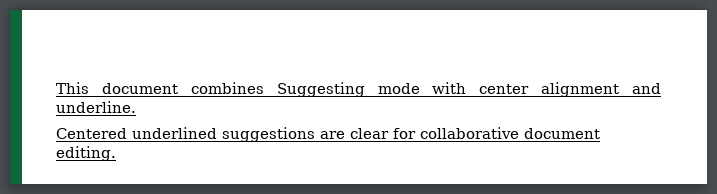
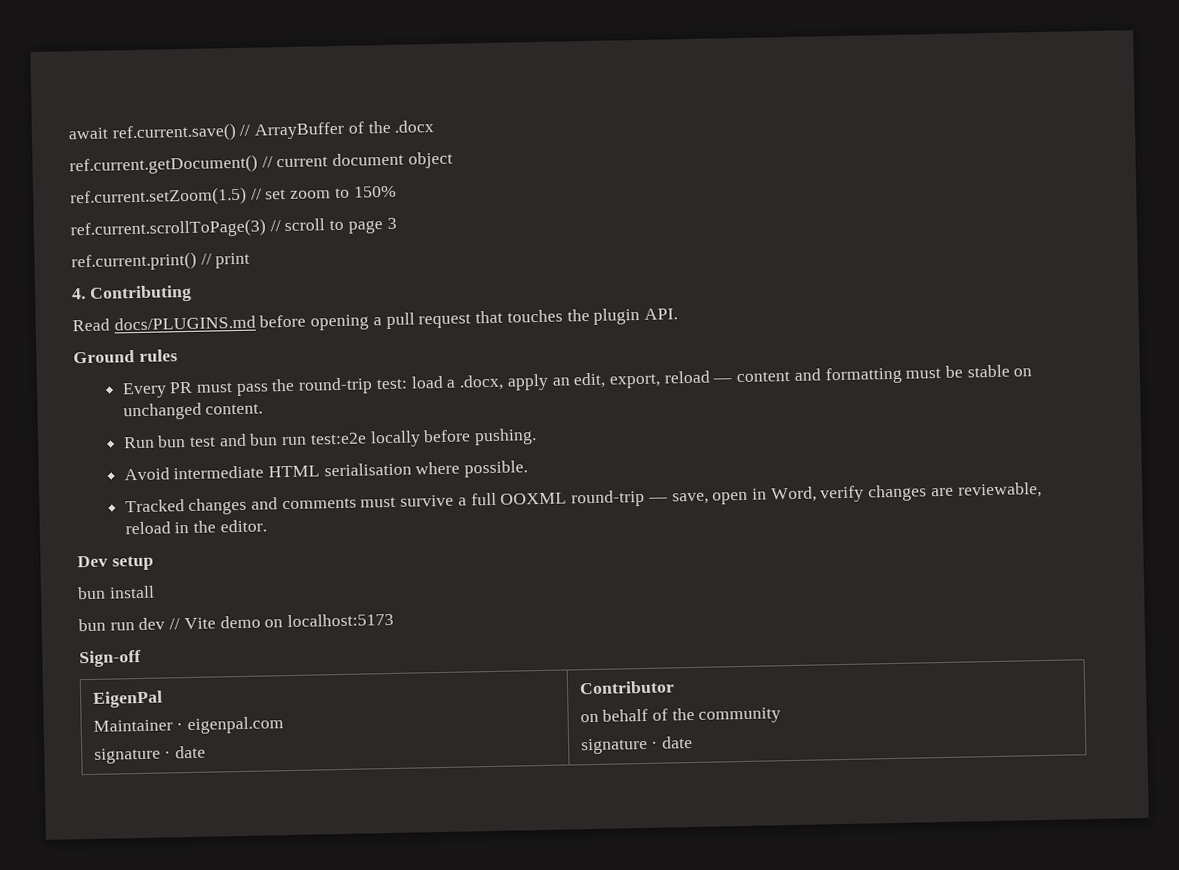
- This document combines Suggesting mode with center alignment and underline.
- Centered underlined suggestions are clear for collaborative document editing.
+ await ref.current.save() // ArrayBuffer of the .docx
+ ref.current.getDocument() // current document object
+ ref.current.setZoom(1.5) // set zoom to 150%
+ ref.current.scrollToPage(3) // scroll to page 3
+ ref.current.print() // print
+ 4. Contributing
+ Read docs/PLUGINS.md before opening a pull request that touches the plugin API.
+ Ground rules
+ Every PR must pass the round-trip test: load a .docx, apply an edit, export, reload — content and formatting must be stable on unchanged content.
+ Run bun test and bun run test:e2e locally before pushing.
+ Avoid intermediate HTML serialisation where possible.
+ Tracked changes and comments must survive a full OOXML round-trip — save, open in Word, verify changes are reviewable, reload in the editor.
+ Dev setup
+ bun install
+ bun run dev // Vite demo on localhost:5173
+ Sign-off
+ EigenPal
+ Maintainer · eigenpal.com
+ signature · date | Contributor
+ on behalf of the community
+ signature · date

